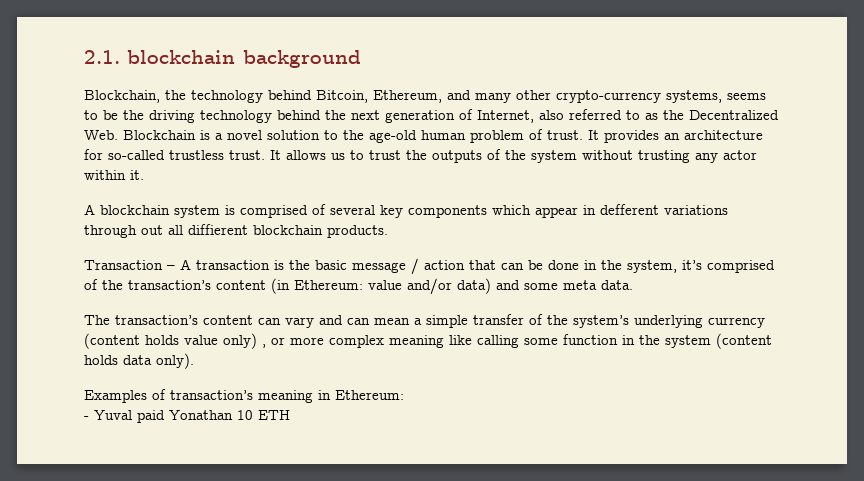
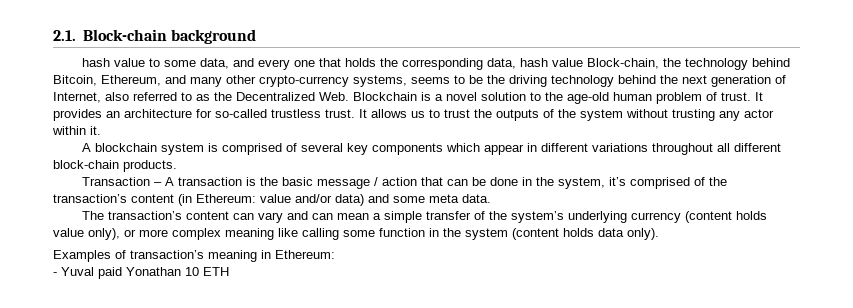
- 2.1. blockchain background
+ 2.1. Block-chain background
- Blockchain, the technology behind Bitcoin, Ethereum, and many other crypto-currency systems, seems to be the driving technology behind the next generation of Internet, also referred to as the Decentralized Web. Blockchain is a novel solution to the age-old human problem of trust.
+ hash value to some data, and every one that holds the corresponding data, hash value Block-chain, the technology behind Bitcoin, Ethereum, and many other crypto-currency systems, seems to be the driving technology behind the next generation of Internet, also referred to as the Decentralized Web. Blockchain is a novel solution to the age-old human problem of trust.
- A blockchain system is comprised of several key components which appear in defferent variations through out all diffierent blockchain products.
+ A blockchain system is comprised of several key components which appear in different variations throughout all different block-chain products.
- The transaction’s content can vary and can mean a simple transfer of the system’s underlying currency (content holds value only) , or more complex meaning like calling some function in the system (content holds data only).
+ The transaction’s content can vary and can mean a simple transfer of the system’s underlying currency (content holds value only), or more complex meaning like calling some function in the system (content holds data only).

